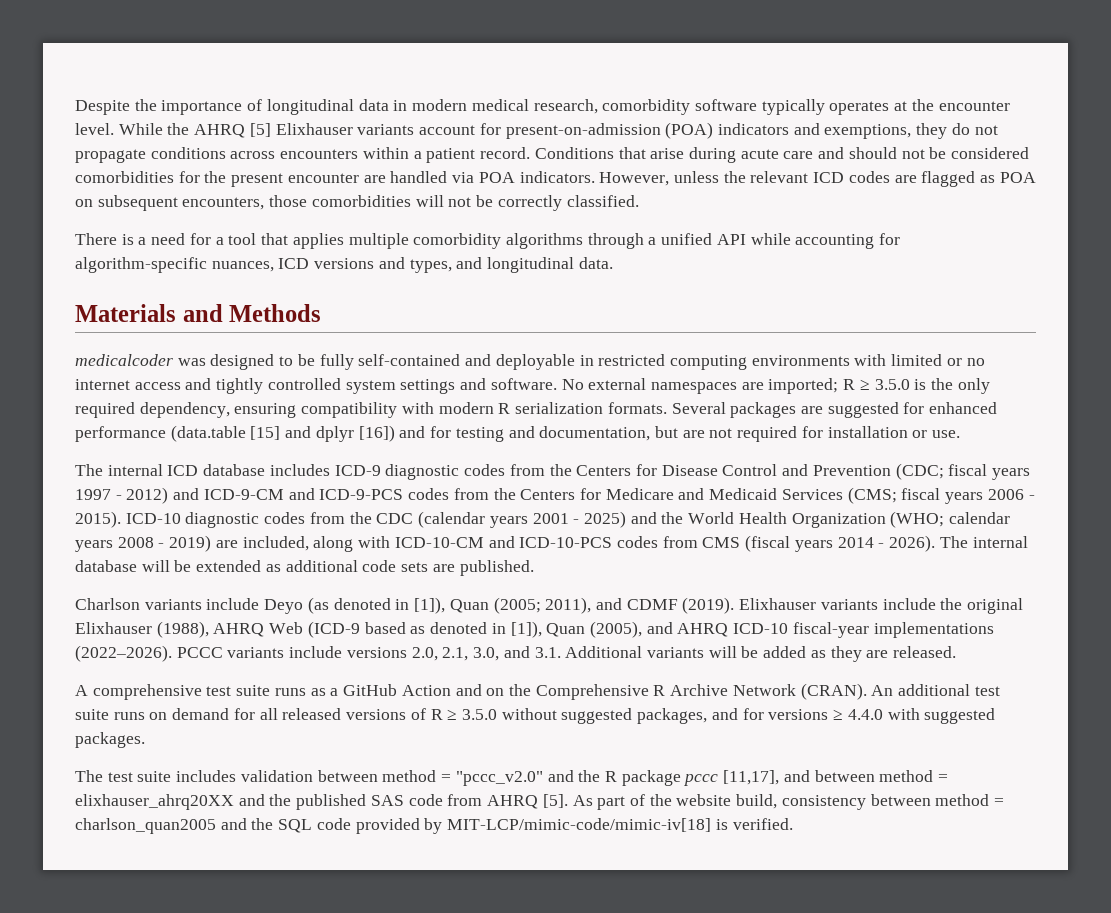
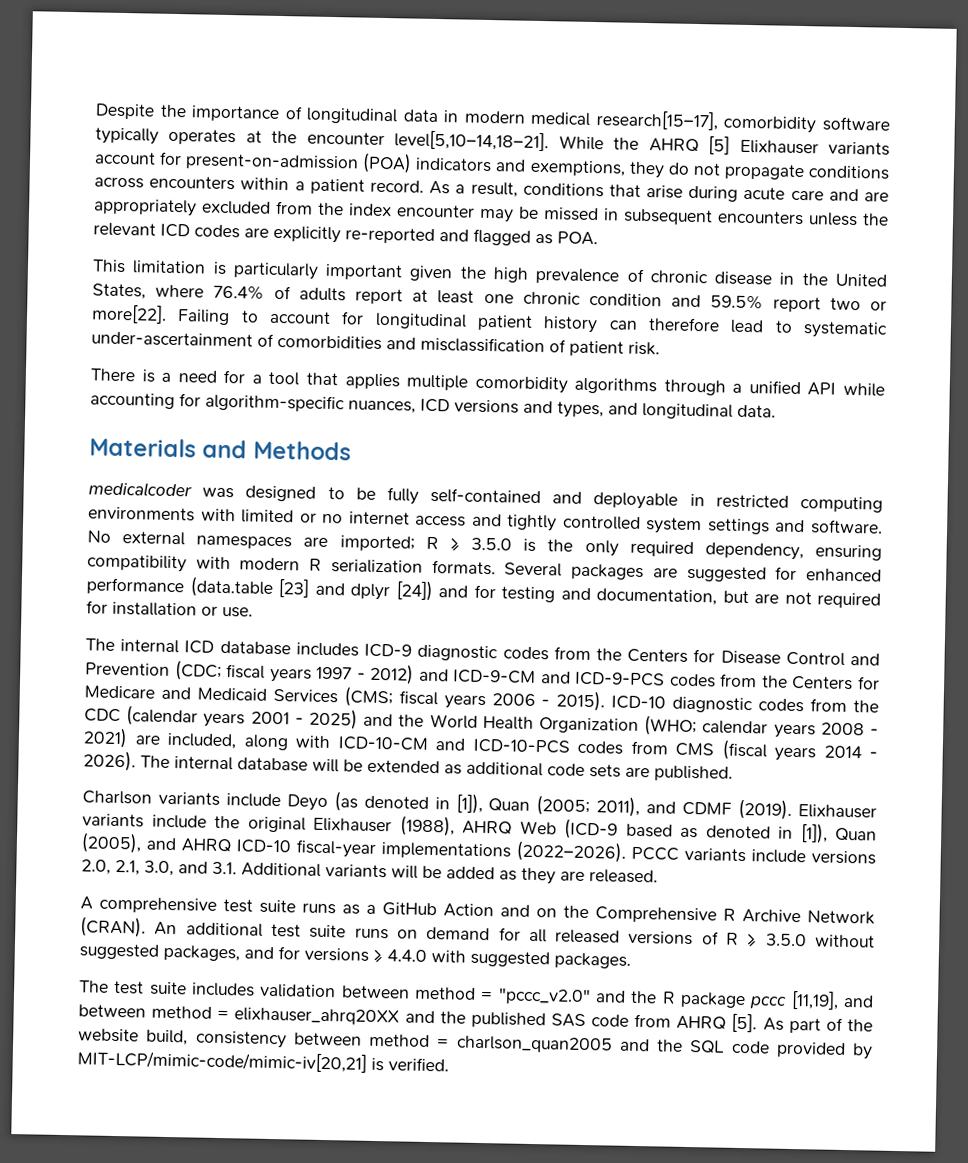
- Despite the importance of longitudinal data in modern medical research, comorbidity software typically operates at the encounter level.
+ Despite the importance of longitudinal data in modern medical research[15–17], comorbidity software typically operates at the encounter level[5,10–14,18–21].
- Conditions that arise during acute care and should not be considered comorbidities for the present encounter are handled via POA indicators. However, unless the relevant ICD codes are flagged as POA on subsequent encounters, those comorbidities will not be correctly classified.
+ As a result, conditions that arise during acute care and are appropriately excluded from the index encounter may be missed in subsequent encounters unless the relevant ICD codes are explicitly re-reported and flagged as POA.
+ This limitation is particularly important given the high prevalence of chronic disease in the United States, where 76.4% of adults report at least one chronic condition and 59.5% report two or more[22]. Failing to account for longitudinal patient history can therefore lead to systematic under-ascertainment of comorbidities and misclassification of patient risk.
- Several packages are suggested for enhanced performance (data.table [15] and dplyr [16]) and for testing and documentation, but are not required for installation or use.
+ Several packages are suggested for enhanced performance (data.table [23] and dplyr [24]) and for testing and documentation, but are not required for installation or use.
- ICD-10 diagnostic codes from the CDC (calendar years 2001 - 2025) and the World Health Organization (WHO; calendar years 2008 - 2019) are included, along with ICD-10-CM and ICD-10-PCS codes from CMS (fiscal years 2014 - 2026).
+ ICD-10 diagnostic codes from the CDC (calendar years 2001 - 2025) and the World Health Organization (WHO; calendar years 2008 - 2021) are included, along with ICD-10-CM and ICD-10-PCS codes from CMS (fiscal years 2014 - 2026).
- The test suite includes validation between method = "pccc_v2.0" and the R package pccc [11,17], and between method = elixhauser_ahrq20XX and the published SAS code from AHRQ [5].
+ The test suite includes validation between method = "pccc_v2.0" and the R package pccc [11,19], and between method = elixhauser_ahrq20XX and the published SAS code from AHRQ [5].
- As part of the website build, consistency between method = charlson_quan2005 and the SQL code provided by MIT-LCP/mimic-code/mimic-iv[18] is verified.
+ As part of the website build, consistency between method = charlson_quan2005 and the SQL code provided by MIT-LCP/mimic-code/mimic-iv[20,21] is verified.

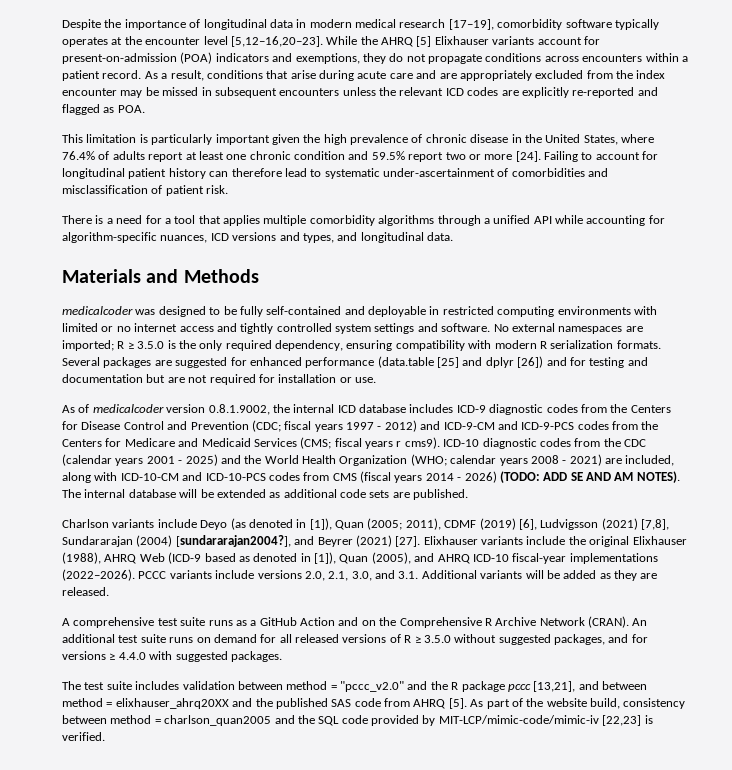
- Despite the importance of longitudinal data in modern medical research[15–17], comorbidity software typically operates at the encounter level[5,10–14,18–21].
+ Despite the importance of longitudinal data in modern medical research [17–19], comorbidity software typically operates at the encounter level [5,12–16,20–23].
- This limitation is particularly important given the high prevalence of chronic disease in the United States, where 76.4% of adults report at least one chronic condition and 59.5% report two or more[22].
+ This limitation is particularly important given the high prevalence of chronic disease in the United States, where 76.4% of adults report at least one chronic condition and 59.5% report two or more [24].
- Several packages are suggested for enhanced performance (data.table [23] and dplyr [24]) and for testing and documentation, but are not required for installation or use.
+ Several packages are suggested for enhanced performance (data.table [25] and dplyr [26]) and for testing and documentation but are not required for installation or use.
- The internal ICD database includes ICD-9 diagnostic codes from the Centers for Disease Control and Prevention (CDC; fiscal years 1997 - 2012) and ICD-9-CM and ICD-9-PCS codes from the Centers for Medicare and Medicaid Services (CMS; fiscal years 2006 - 2015).
+ As of medicalcoder version 0.8.1.9002, the internal ICD database includes ICD-9 diagnostic codes from the Centers for Disease Control and Prevention (CDC; fiscal years 1997 - 2012) and ICD-9-CM and ICD-9-PCS codes from the Centers for Medicare and Medicaid Services (CMS; fiscal years r cms9).
- ICD-10 diagnostic codes from the CDC (calendar years 2001 - 2025) and the World Health Organization (WHO; calendar years 2008 - 2021) are included, along with ICD-10-CM and ICD-10-PCS codes from CMS (fiscal years 2014 - 2026).
+ ICD-10 diagnostic codes from the CDC (calendar years 2001 - 2025) and the World Health Organization (WHO; calendar years 2008 - 2021) are included, along with ICD-10-CM and ICD-10-PCS codes from CMS (fiscal years 2014 - 2026) (TODO: ADD SE AND AM NOTES).
- Charlson variants include Deyo (as denoted in [1]), Quan (2005; 2011), and CDMF (2019).
+ Charlson variants include Deyo (as denoted in [1]), Quan (2005; 2011), CDMF (2019) [6], Ludvigsson (2021) [7,8], Sundararajan (2004) [sundararajan2004?], and Beyrer (2021) [27].
- The test suite includes validation between method = "pccc_v2.0" and the R package pccc [11,19], and between method = elixhauser_ahrq20XX and the published SAS code from AHRQ [5].
+ The test suite includes validation between method = "pccc_v2.0" and the R package pccc [13,21], and between method = elixhauser_ahrq20XX and the published SAS code from AHRQ [5].
- As part of the website build, consistency between method = charlson_quan2005 and the SQL code provided by MIT-LCP/mimic-code/mimic-iv[20,21] is verified.
+ As part of the website build, consistency between method = charlson_quan2005 and the SQL code provided by MIT-LCP/mimic-code/mimic-iv [22,23] is verified.

